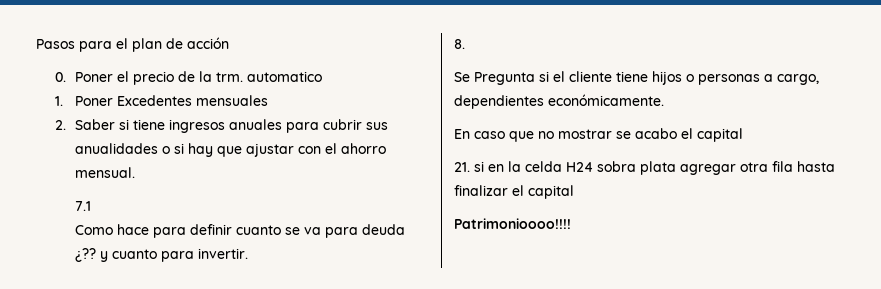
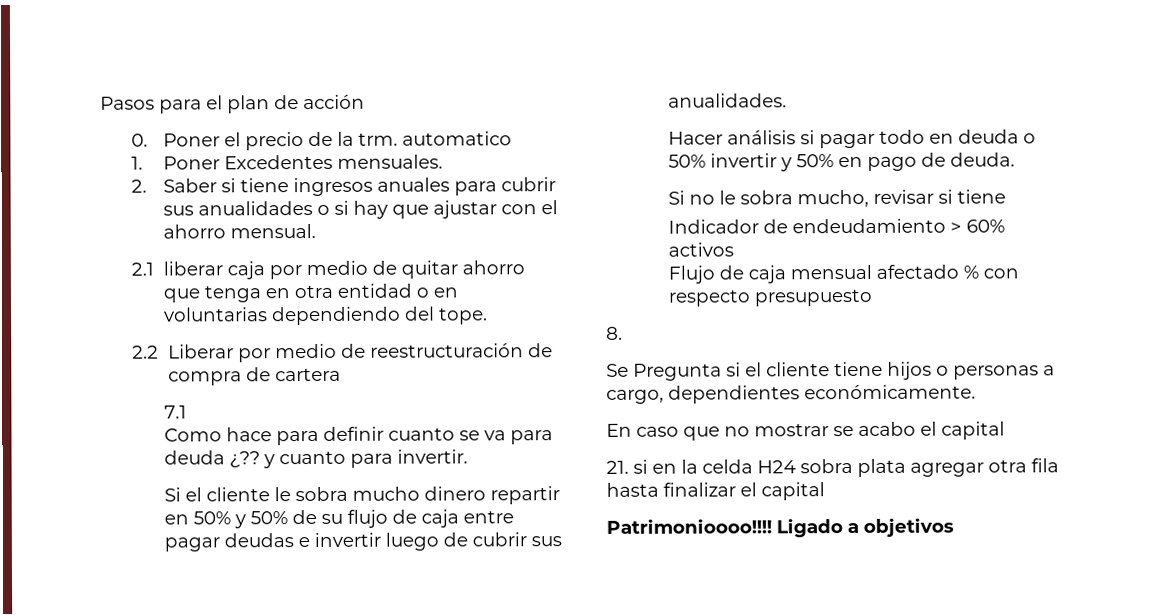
- 1. Poner Excedentes mensuales
+ 1. Poner Excedentes mensuales.
+ 2.1 liberar caja por medio de quitar ahorro que tenga en otra entidad o en voluntarias dependiendo del tope.
+ 2.2 Liberar por medio de reestructuración de compra de cartera
+ Si el cliente le sobra mucho dinero repartir en 50% y 50% de su flujo de caja entre pagar deudas e invertir luego de cubrir sus anualidades.
+ Hacer análisis si pagar todo en deuda o 50% invertir y 50% en pago de deuda.
+ Si no le sobra mucho, revisar si tiene
+ Indicador de endeudamiento > 60% activos
+ Flujo de caja mensual afectado % con respecto presupuesto
+ Ligado a objetivos

